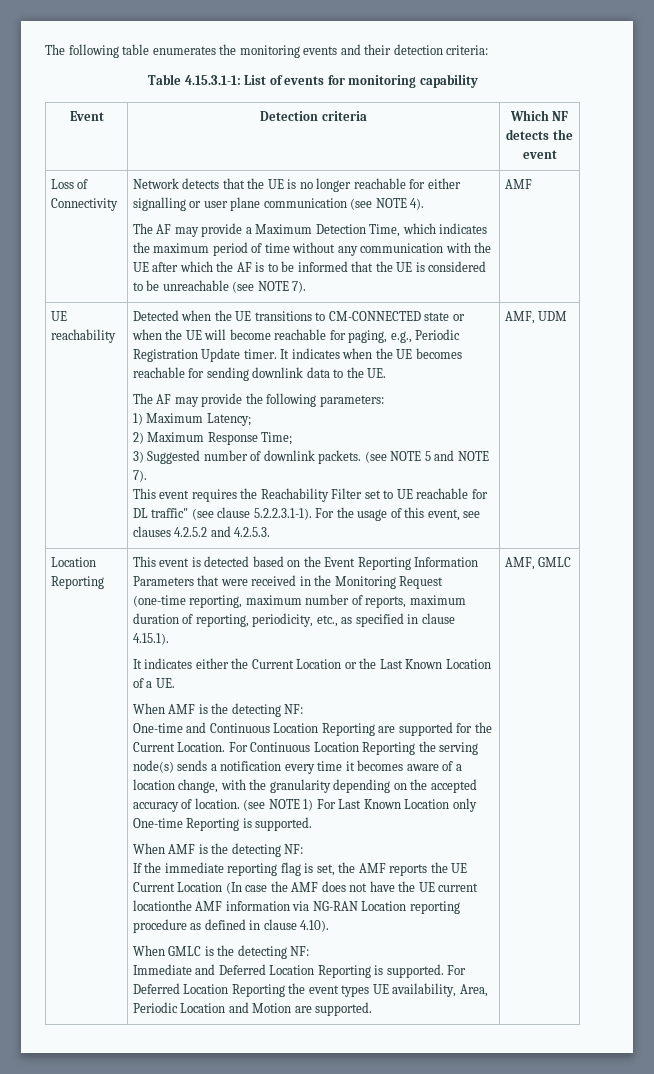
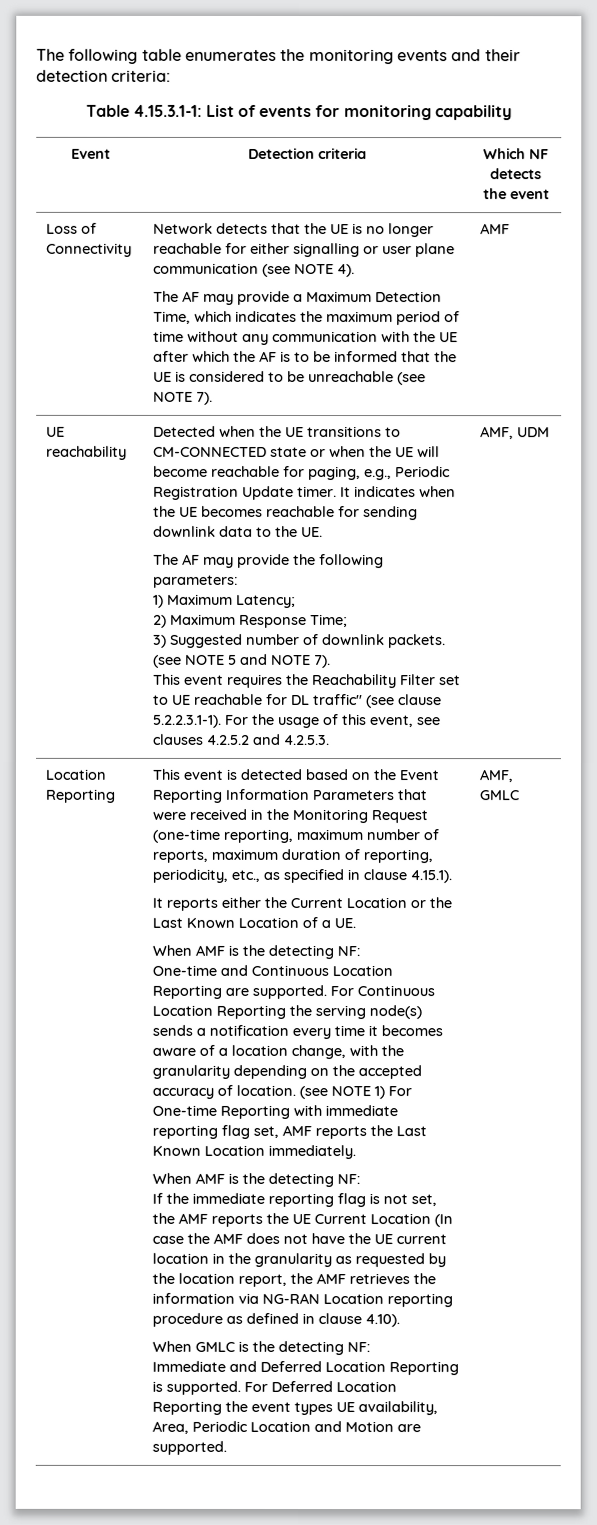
- It indicates either the Current Location or the Last Known Location of a UE.
+ It reports either the Current Location or the Last Known Location of a UE.
- One-time and Continuous Location Reporting are supported for the Current Location.
+ One-time and Continuous Location Reporting are supported.
- (see NOTE 1) For Last Known Location only One-time Reporting is supported.
+ (see NOTE 1) For One-time Reporting with immediate reporting flag set, AMF reports the Last Known Location immediately.
- If the immediate reporting flag is set, the AMF reports the UE Current Location (In case the AMF does not have the UE current locationthe AMF information via NG-RAN Location reporting procedure as defined in clause 4.10).
+ If the immediate reporting flag is not set, the AMF reports the UE Current Location (In case the AMF does not have the UE current location in the granularity as requested by the location report, the AMF retrieves the information via NG-RAN Location reporting procedure as defined in clause 4.10).

